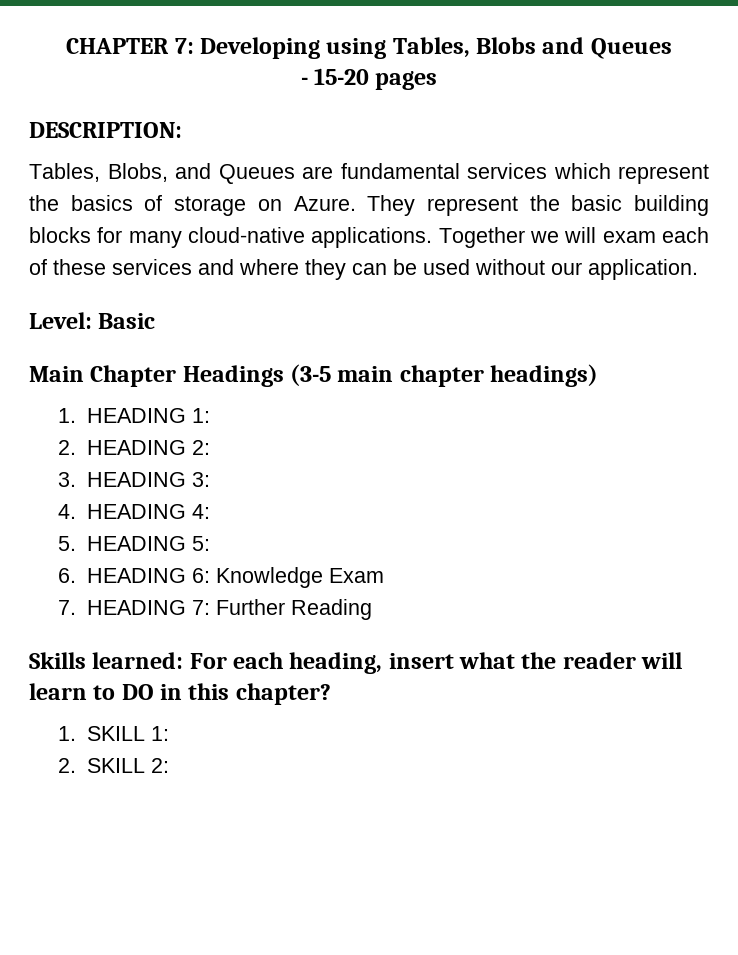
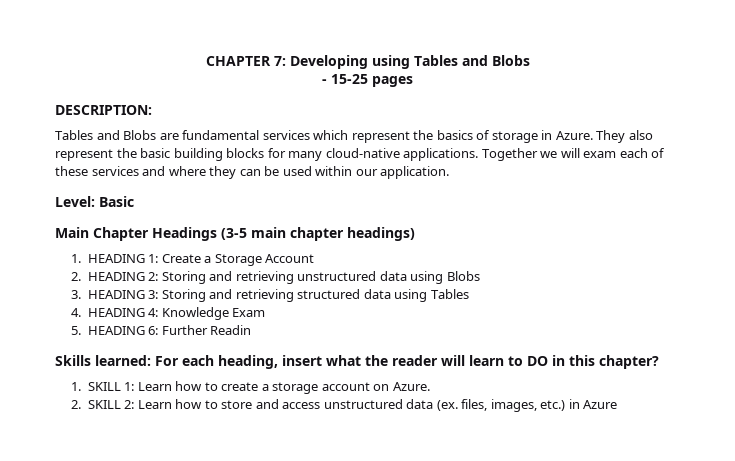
- CHAPTER 7: Developing using Tables, Blobs and Queues
+ CHAPTER 7: Developing using Tables and Blobs
- - 15-20 pages
+ - 15-25 pages
- Tables, Blobs, and Queues are fundamental services which represent the basics of storage on Azure.
+ Tables and Blobs are fundamental services which represent the basics of storage in Azure.
- They represent the basic building blocks for many cloud-native applications.
+ They also represent the basic building blocks for many cloud-native applications.
- Together we will exam each of these services and where they can be used without our application.
+ Together we will exam each of these services and where they can be used within our application.
- 1. HEADING 1:
+ 1. HEADING 1: Create a Storage Account
- 2. HEADING 2:
- 3. HEADING 3:
- 4. HEADING 4:
- 5. HEADING 5:
- 6. HEADING 6: Knowledge Exam
- 7. HEADING 7: Further Reading
+ 2. HEADING 2: Storing and retrieving unstructured data using Blobs
+ 3. HEADING 3: Storing and retrieving structured data using Tables
+ 4. HEADING 4: Knowledge Exam
+ 5. HEADING 6: Further Readin
- 1. SKILL 1:
- 2. SKILL 2:
+ 1. SKILL 1: Learn how to create a storage account on Azure.
+ 2. SKILL 2: Learn how to store and access unstructured data (ex. files, images, etc.) in Azure

